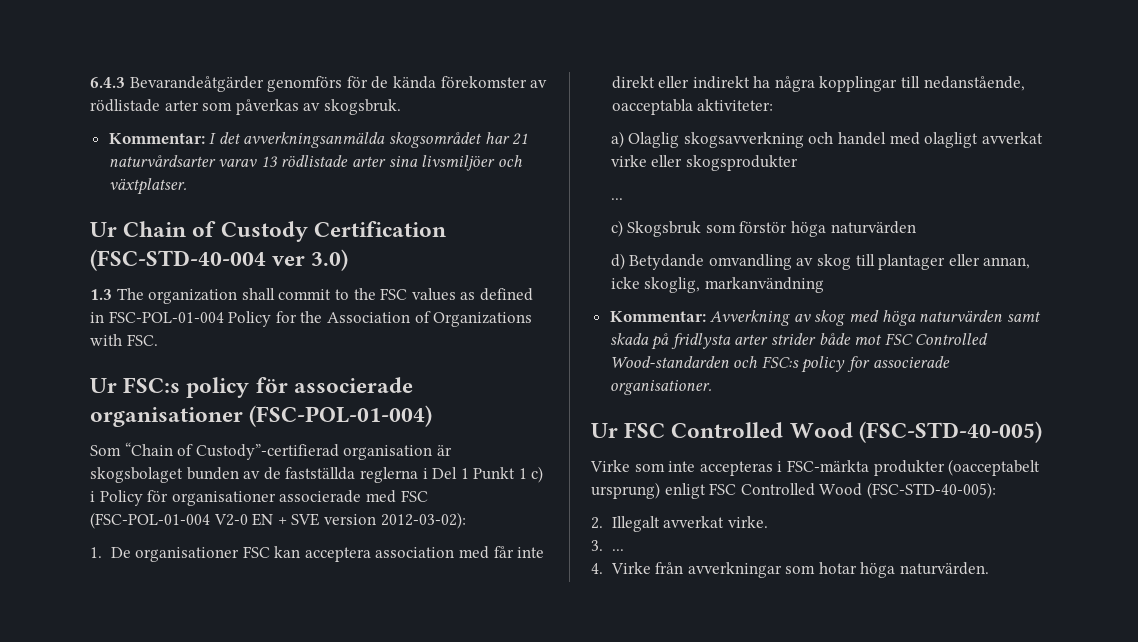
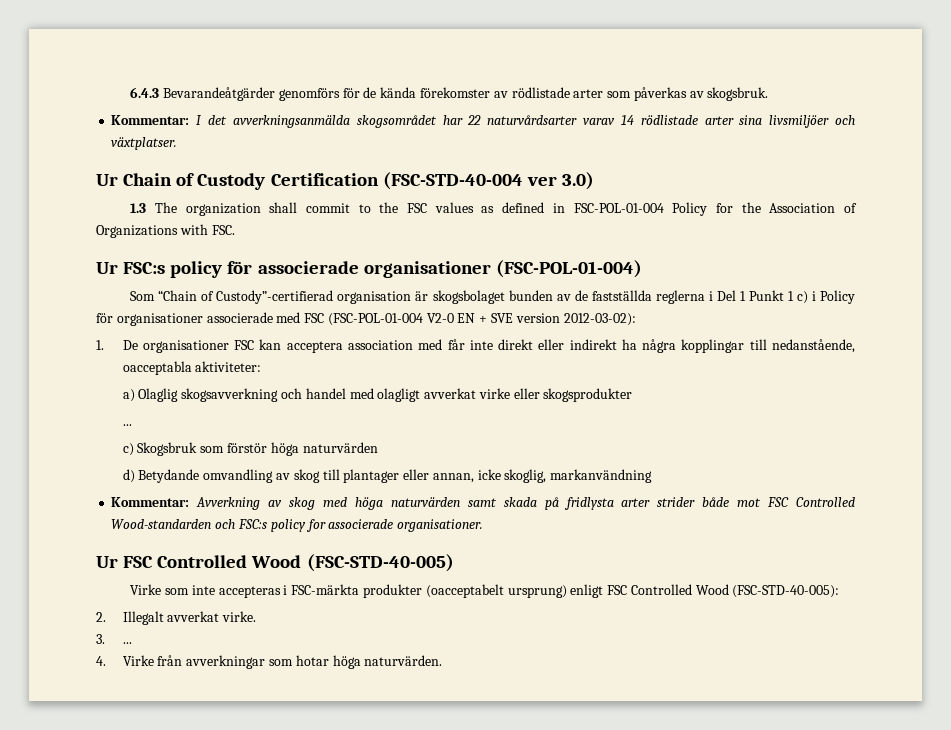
- Kommentar: I det avverkningsanmälda skogsområdet har 21 naturvårdsarter varav 13 rödlistade arter sina livsmiljöer och växtplatser.
+ Kommentar: I det avverkningsanmälda skogsområdet har 22 naturvårdsarter varav 14 rödlistade arter sina livsmiljöer och växtplatser.

